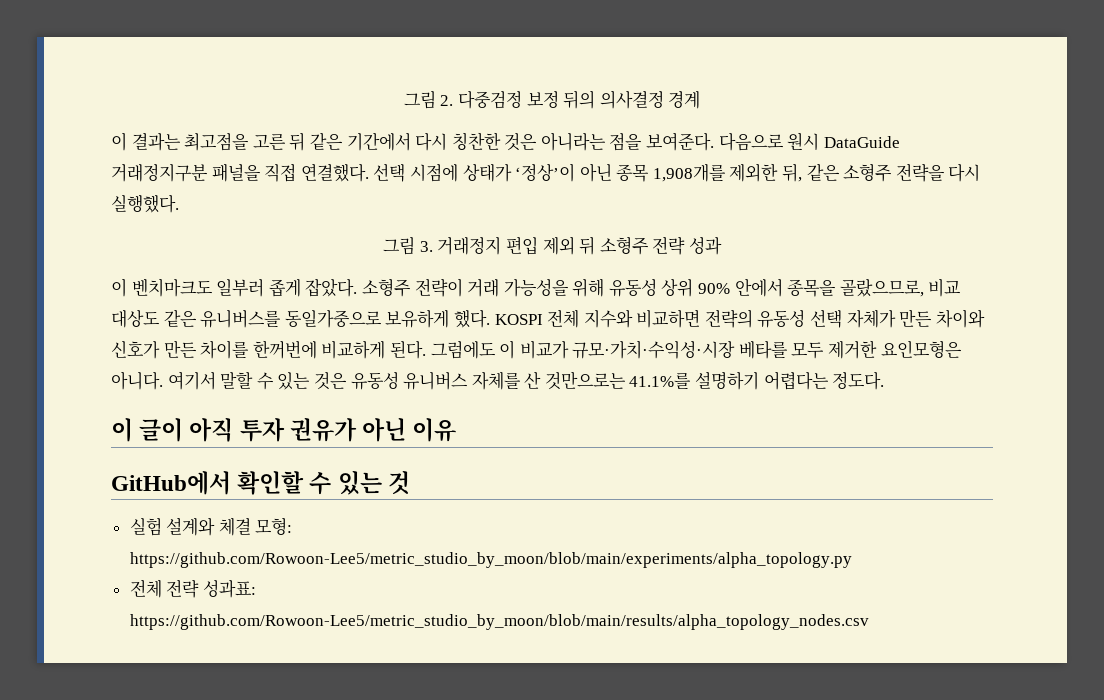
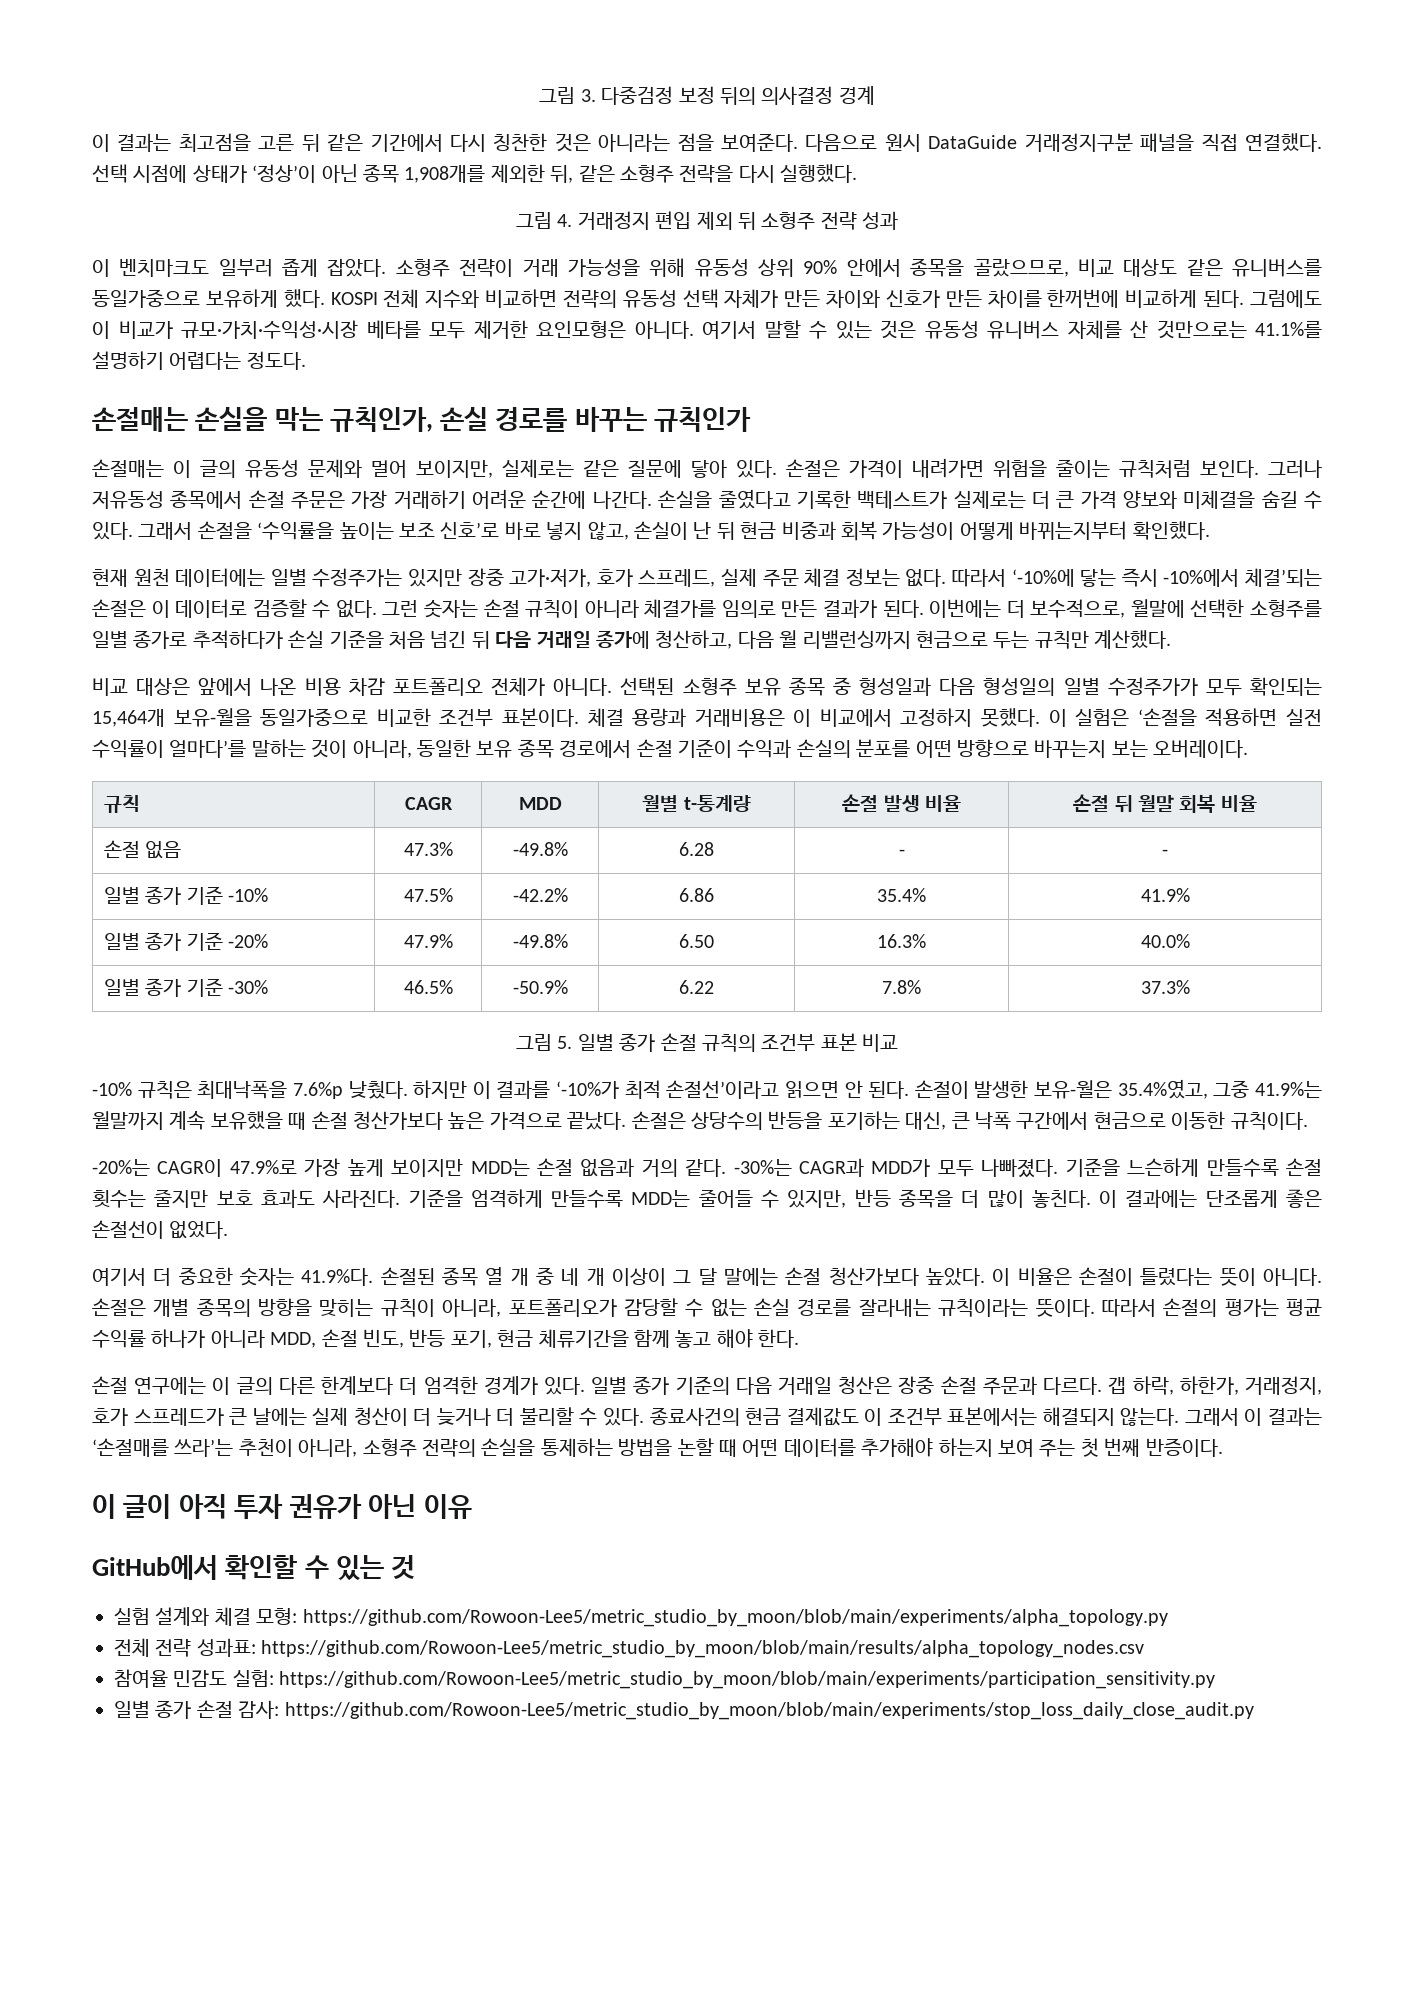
- 그림 2. 다중검정 보정 뒤의 의사결정 경계
+ 그림 3. 다중검정 보정 뒤의 의사결정 경계
- 그림 3. 거래정지 편입 제외 뒤 소형주 전략 성과
+ 그림 4. 거래정지 편입 제외 뒤 소형주 전략 성과
+ 손절매는 손실을 막는 규칙인가, 손실 경로를 바꾸는 규칙인가
+ 손절매는 이 글의 유동성 문제와 멀어 보이지만, 실제로는 같은 질문에 닿아 있다. 손절은 가격이 내려가면 위험을 줄이는 규칙처럼 보인다. 그러나 저유동성 종목에서 손절 주문은 가장 거래하기 어려운 순간에 나간다. 손실을 줄였다고 기록한 백테스트가 실제로는 더 큰 가격 양보와 미체결을 숨길 수 있다. 그래서 손절을 ‘수익률을 높이는 보조 신호’로 바로 넣지 않고, 손실이 난 뒤 현금 비중과 회복 가능성이 어떻게 바뀌는지부터 확인했다.
+ 현재 원천 데이터에는 일별 수정주가는 있지만 장중 고가·저가, 호가 스프레드, 실제 주문 체결 정보는 없다. 따라서 ‘-10%에 닿는 즉시 -10%에서 체결’되는 손절은 이 데이터로 검증할 수 없다. 그런 숫자는 손절 규칙이 아니라 체결가를 임의로 만든 결과가 된다. 이번에는 더 보수적으로, 월말에 선택한 소형주를 일별 종가로 추적하다가 손실 기준을 처음 넘긴 뒤 다음 거래일 종가에 청산하고, 다음 월 리밸런싱까지 현금으로 두는 규칙만 계산했다.
+ 비교 대상은 앞에서 나온 비용 차감 포트폴리오 전체가 아니다. 선택된 소형주 보유 종목 중 형성일과 다음 형성일의 일별 수정주가가 모두 확인되는 15,464개 보유-월을 동일가중으로 비교한 조건부 표본이다. 체결 용량과 거래비용은 이 비교에서 고정하지 못했다. 이 실험은 ‘손절을 적용하면 실전 수익률이 얼마다’를 말하는 것이 아니라, 동일한 보유 종목 경로에서 손절 기준이 수익과 손실의 분포를 어떤 방향으로 바꾸는지 보는 오버레이다.
+ 규칙 | CAGR | MDD | 월별 t-통계량 | 손절 발생 비율 | 손절 뒤 월말 회복 비율
+ 손절 없음 | 47.3% | -49.8% | 6.28 | - | -
+ 일별 종가 기준 -10% | 47.5% | -42.2% | 6.86 | 35.4% | 41.9%
+ 일별 종가 기준 -20% | 47.9% | -49.8% | 6.50 | 16.3% | 40.0%
+ 일별 종가 기준 -30% | 46.5% | -50.9% | 6.22 | 7.8% | 37.3%
+ 그림 5. 일별 종가 손절 규칙의 조건부 표본 비교
+ -10% 규칙은 최대낙폭을 7.6%p 낮췄다. 하지만 이 결과를 ‘-10%가 최적 손절선’이라고 읽으면 안 된다. 손절이 발생한 보유-월은 35.4%였고, 그중 41.9%는 월말까지 계속 보유했을 때 손절 청산가보다 높은 가격으로 끝났다. 손절은 상당수의 반등을 포기하는 대신, 큰 낙폭 구간에서 현금으로 이동한 규칙이다.
+ -20%는 CAGR이 47.9%로 가장 높게 보이지만 MDD는 손절 없음과 거의 같다. -30%는 CAGR과 MDD가 모두 나빠졌다. 기준을 느슨하게 만들수록 손절 횟수는 줄지만 보호 효과도 사라진다. 기준을 엄격하게 만들수록 MDD는 줄어들 수 있지만, 반등 종목을 더 많이 놓친다. 이 결과에는 단조롭게 좋은 손절선이 없었다.
+ 여기서 더 중요한 숫자는 41.9%다. 손절된 종목 열 개 중 네 개 이상이 그 달 말에는 손절 청산가보다 높았다. 이 비율은 손절이 틀렸다는 뜻이 아니다. 손절은 개별 종목의 방향을 맞히는 규칙이 아니라, 포트폴리오가 감당할 수 없는 손실 경로를 잘라내는 규칙이라는 뜻이다. 따라서 손절의 평가는 평균 수익률 하나가 아니라 MDD, 손절 빈도, 반등 포기, 현금 체류기간을 함께 놓고 해야 한다.
+ 손절 연구에는 이 글의 다른 한계보다 더 엄격한 경계가 있다. 일별 종가 기준의 다음 거래일 청산은 장중 손절 주문과 다르다. 갭 하락, 하한가, 거래정지, 호가 스프레드가 큰 날에는 실제 청산이 더 늦거나 더 불리할 수 있다. 종료사건의 현금 결제값도 이 조건부 표본에서는 해결되지 않는다. 그래서 이 결과는 ‘손절매를 쓰라’는 추천이 아니라, 소형주 전략의 손실을 통제하는 방법을 논할 때 어떤 데이터를 추가해야 하는지 보여 주는 첫 번째 반증이다.
+ 참여율 민감도 실험: https://github.com/Rowoon-Lee5/metric_studio_by_moon/blob/main/experiments/participation_sensitivity.py
+ 일별 종가 손절 감사: https://github.com/Rowoon-Lee5/metric_studio_by_moon/blob/main/experiments/stop_loss_daily_close_audit.py

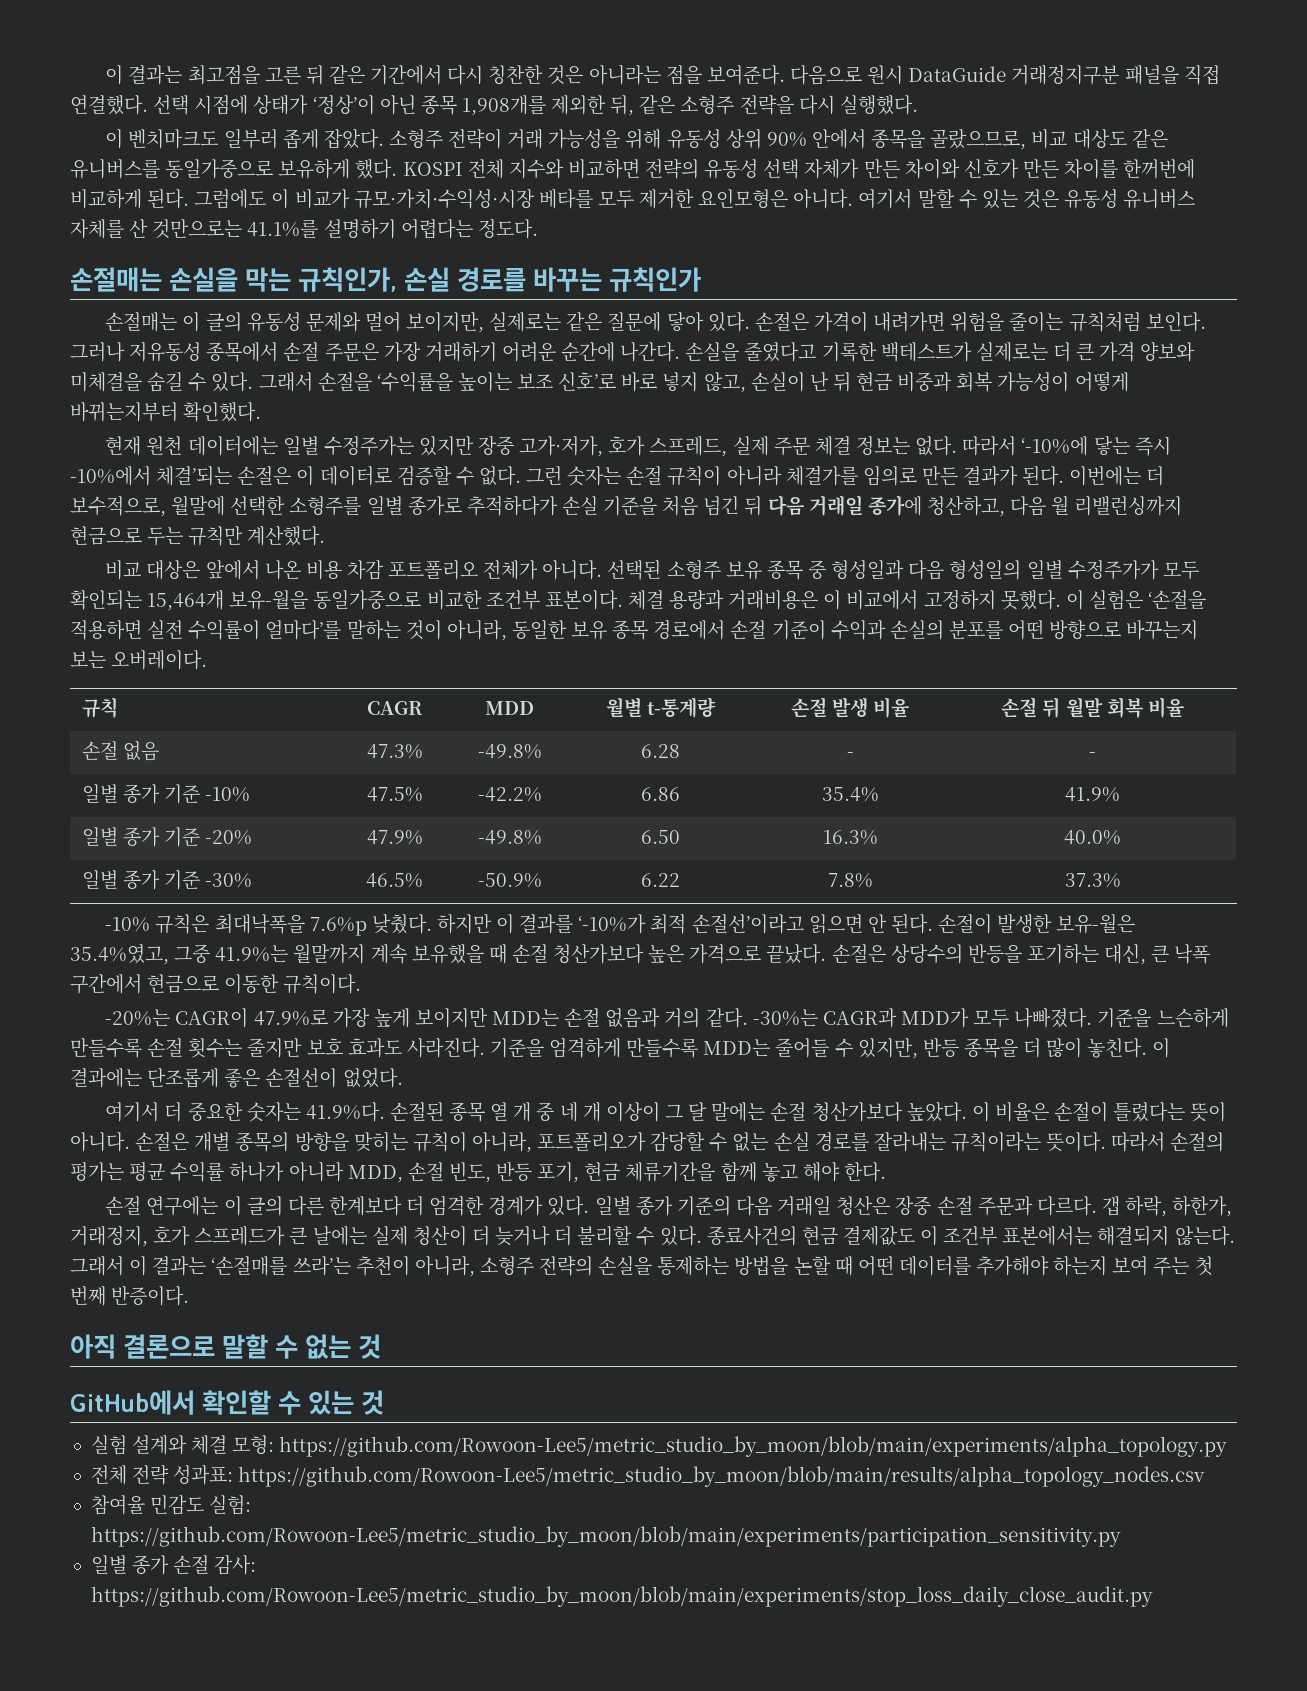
- 그림 3. 다중검정 보정 뒤의 의사결정 경계
- 그림 4. 거래정지 편입 제외 뒤 소형주 전략 성과
- 그림 5. 일별 종가 손절 규칙의 조건부 표본 비교
- 이 글이 아직 투자 권유가 아닌 이유
+ 아직 결론으로 말할 수 없는 것

